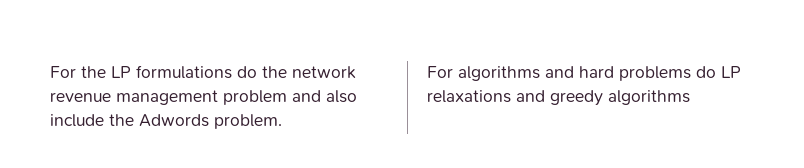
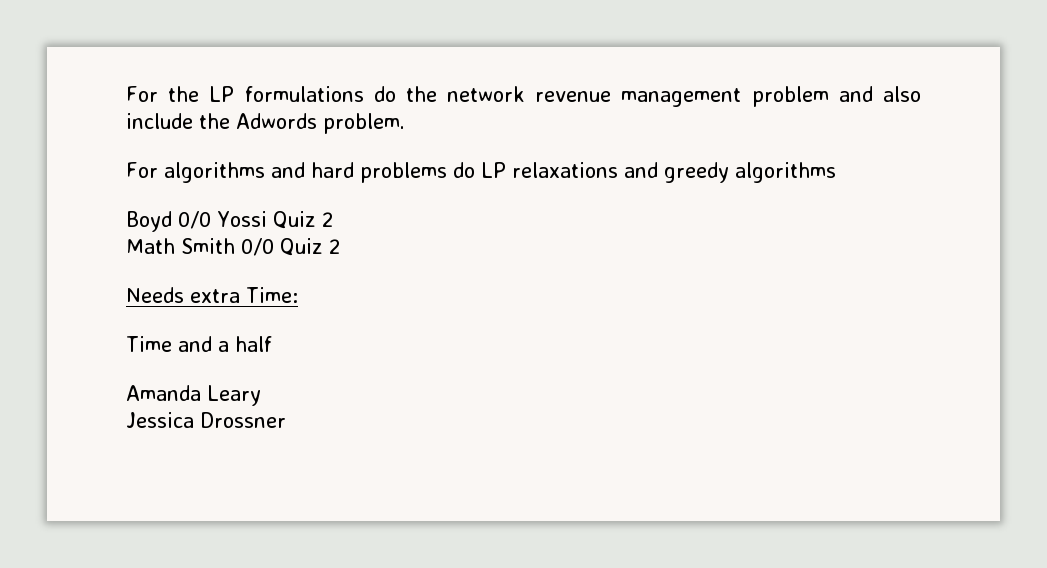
+ Boyd 0/0 Yossi Quiz 2
+ Math Smith 0/0 Quiz 2
+ Needs extra Time:
+ Time and a half
+ Amanda Leary
+ Jessica Drossner

